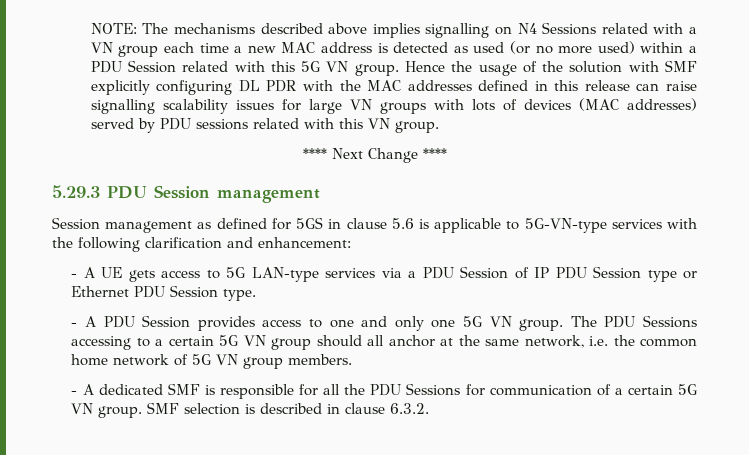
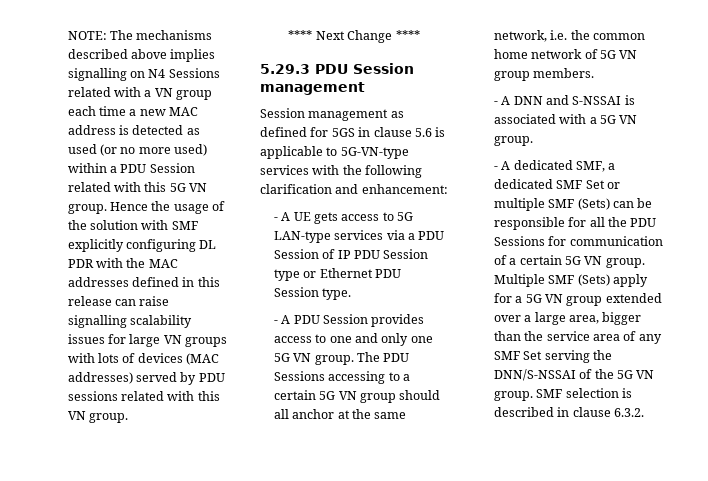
- - A dedicated SMF is responsible for all the PDU Sessions for communication of a certain 5G VN group.
+ - A DNN and S-NSSAI is associated with a 5G VN group.
+ - A dedicated SMF, a dedicated SMF Set or multiple SMF (Sets) can be responsible for all the PDU Sessions for communication of a certain 5G VN group.
+ Multiple SMF (Sets) apply for a 5G VN group extended over a large area, bigger than the service area of any SMF Set serving the DNN/S-NSSAI of the 5G VN group.

